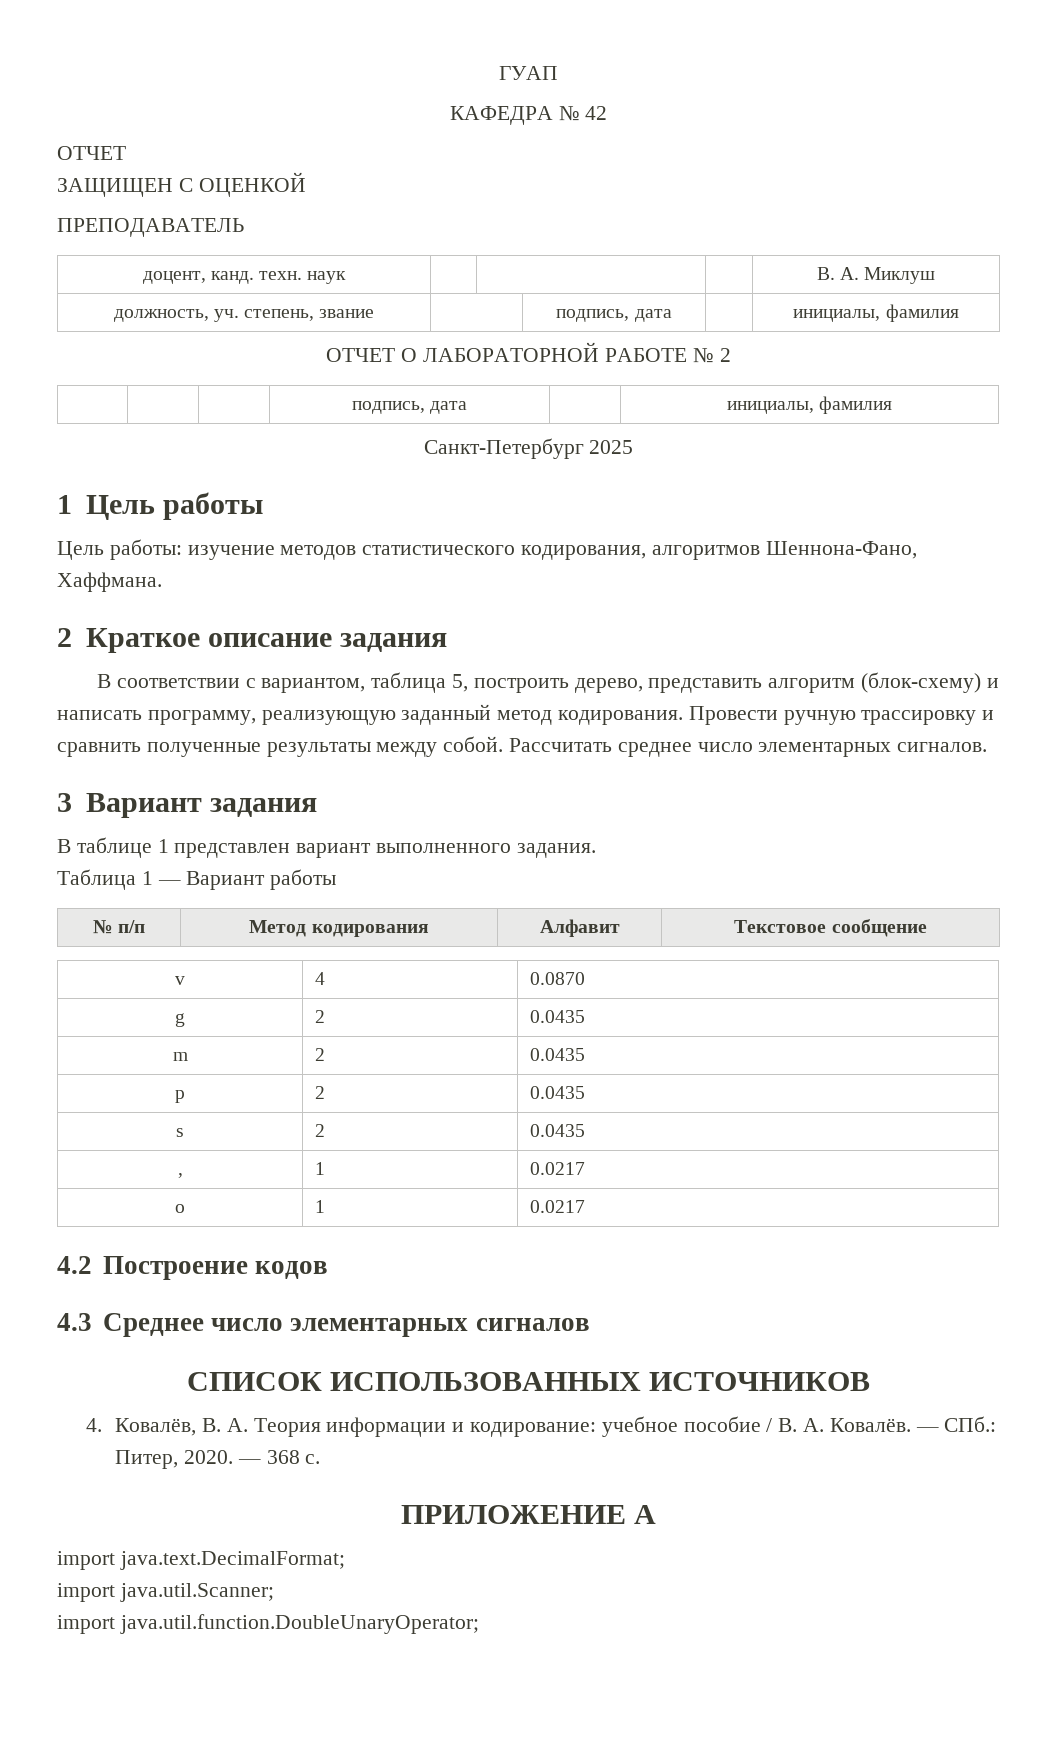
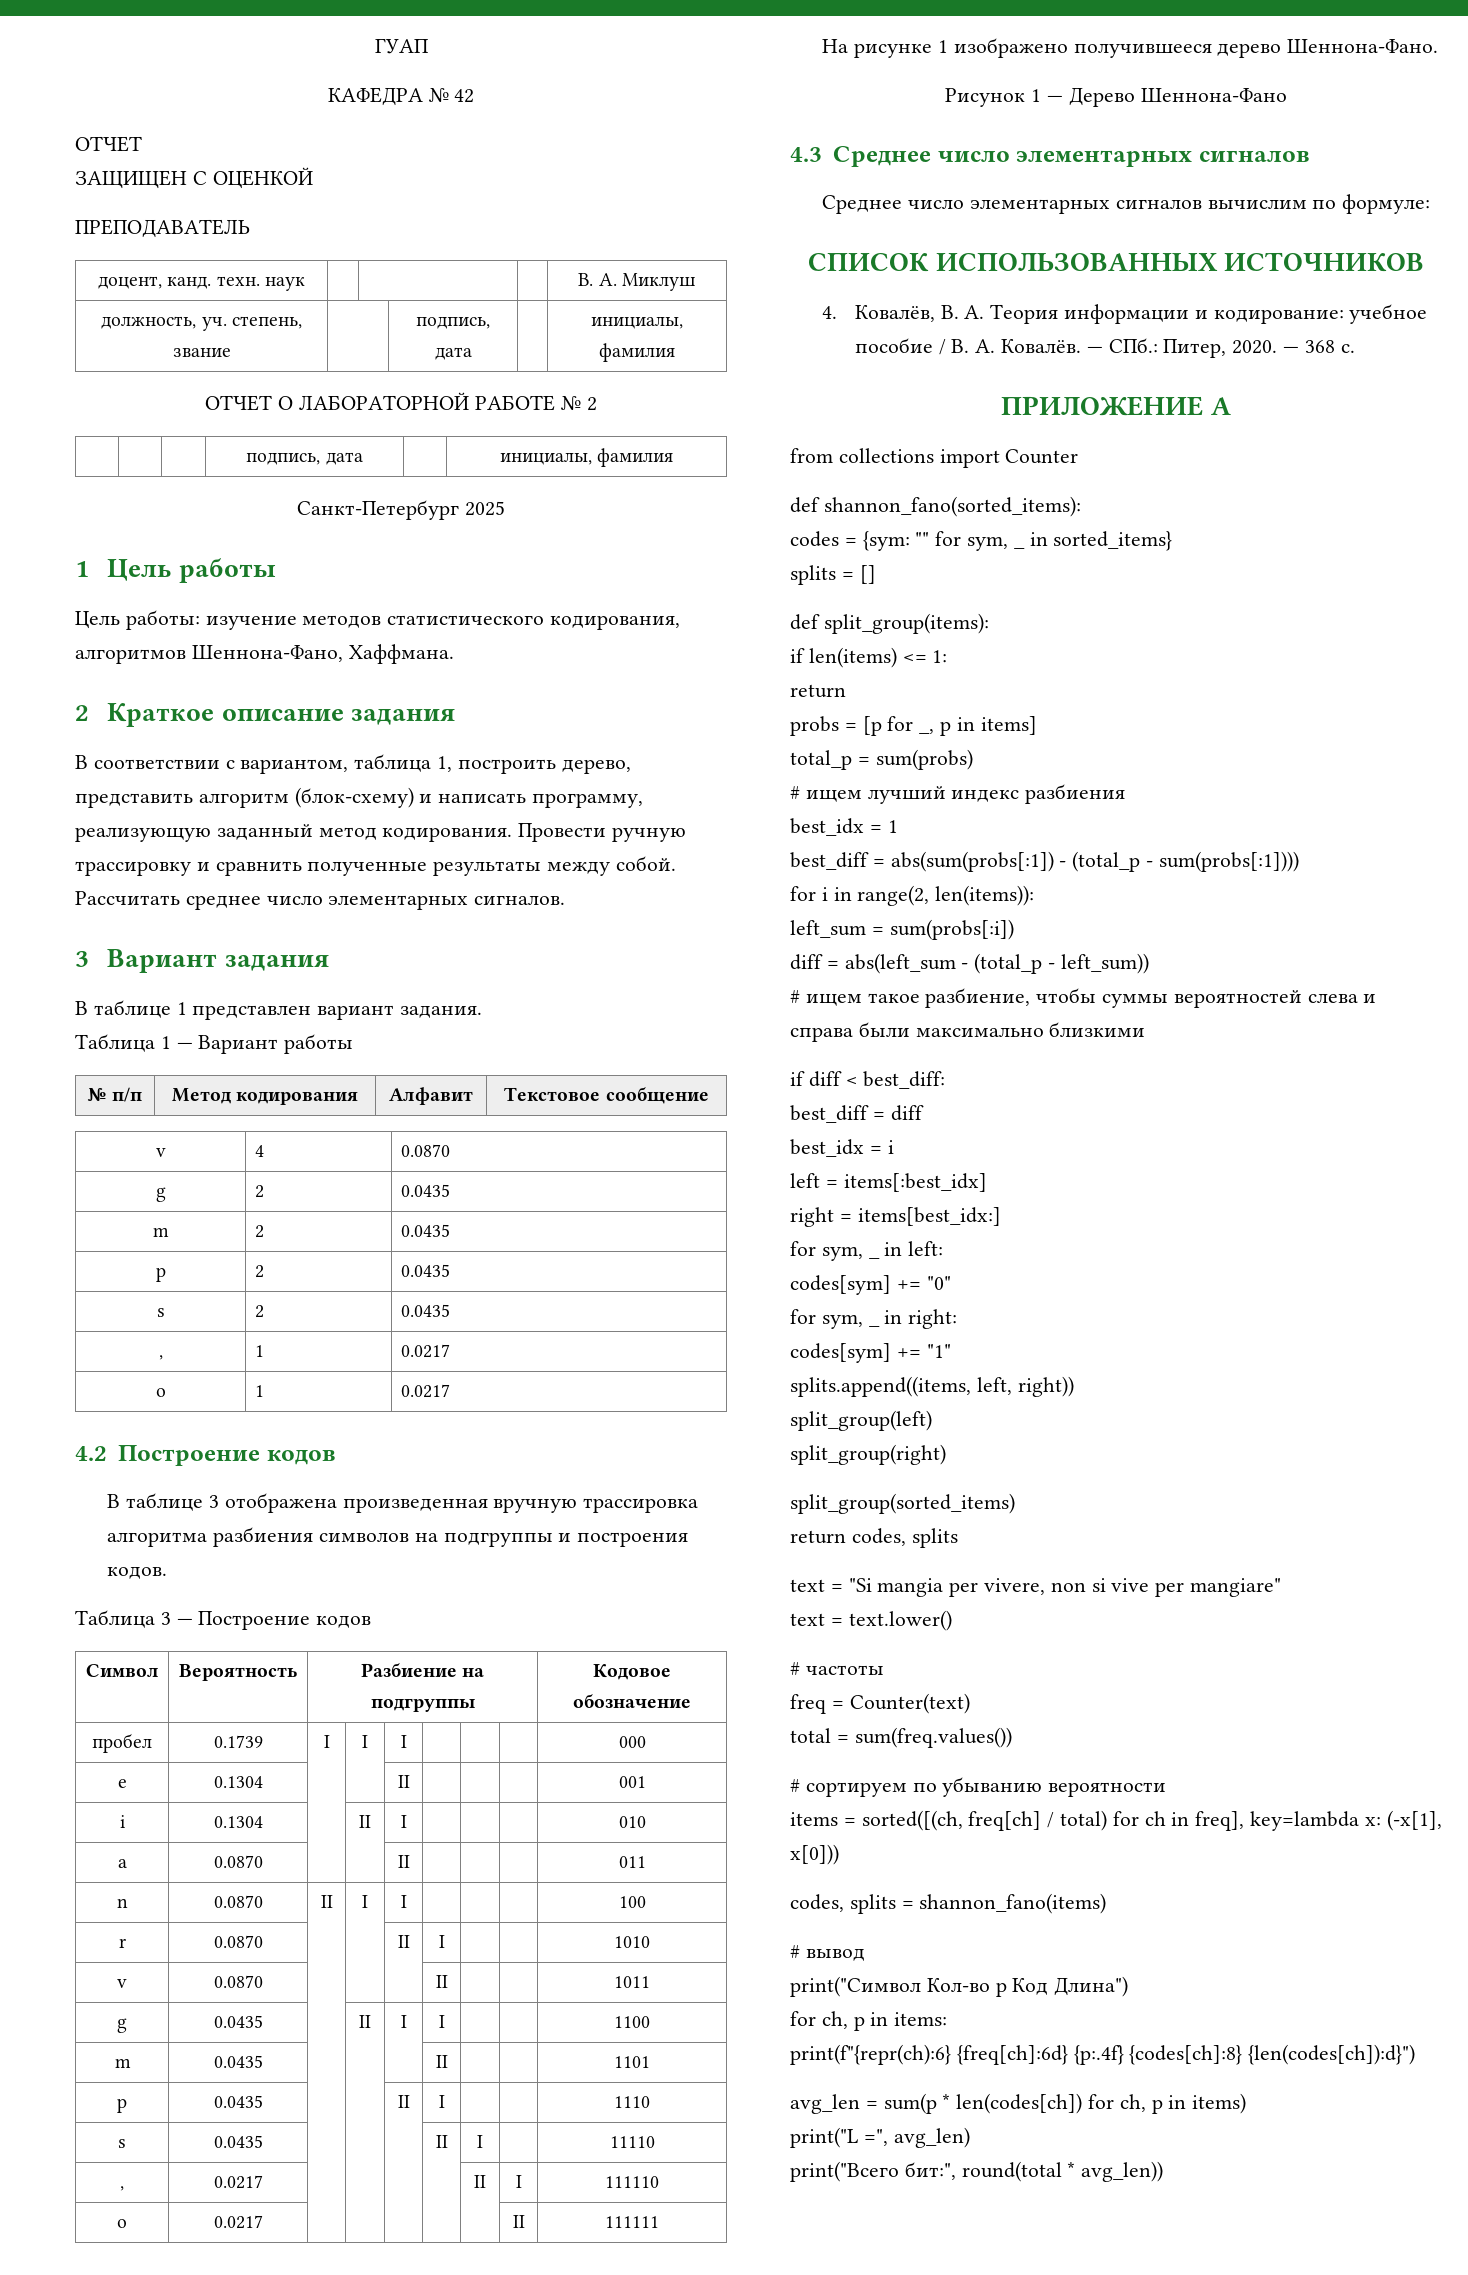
- В соответствии с вариантом, таблица 5, построить дерево, представить алгоритм (блок-схему) и написать программу, реализующую заданный метод кодирования.
+ В соответствии с вариантом, таблица 1, построить дерево, представить алгоритм (блок-схему) и написать программу, реализующую заданный метод кодирования.
- В таблице 1 представлен вариант выполненного задания.
+ В таблице 1 представлен вариант задания.
+ В таблице 3 отображена произведенная вручную трассировка алгоритма разбиения символов на подгруппы и построения кодов.
+ Таблица 3 — Построение кодов
+ Символ | Вероятность | Разбиение на подгруппы | Кодовое обозначение
+ пробел | 0.1739 | I | I | I | | | | 000
+ e | 0.1304 | | | II | | | | 001
+ i | 0.1304 | | II | I | | | | 010
+ a | 0.0870 | | | II | | | | 011
+ n | 0.0870 | II | I | I | | | | 100
+ r | 0.0870 | | | II | I | | | 1010
+ v | 0.0870 | | | | II | | | 1011
+ g | 0.0435 | | II | I | I | | | 1100
+ m | 0.0435 | | | | II | | | 1101
+ p | 0.0435 | | | II | I | | | 1110
+ s | 0.0435 | | | | II | I | | 11110
+ , | 0.0217 | | | | | II | I | 111110
+ o | 0.0217 | | | | | | II | 111111
+ На рисунке 1 изображено получившееся дерево Шеннона-Фано.
+ Рисунок 1 — Дерево Шеннона-Фано
+ Среднее число элементарных сигналов вычислим по формуле:
- import java.text.DecimalFormat;
- import java.util.Scanner;
- import java.util.function.DoubleUnaryOperator;
+ from collections import Counter
+ def shannon_fano(sorted_items):
+ codes = {sym: "" for sym, _ in sorted_items}
+ splits = []
+ def split_group(items):
+ if len(items) <= 1:
+ return
+ probs = [p for _, p in items]
+ total_p = sum(probs)
+ # ищем лучший индекс разбиения
+ best_idx = 1
+ best_diff = abs(sum(probs[:1]) - (total_p - sum(probs[:1])))
+ for i in range(2, len(items)):
+ left_sum = sum(probs[:i])
+ diff = abs(left_sum - (total_p - left_sum))
+ # ищем такое разбиение, чтобы суммы вероятностей слева и справа были максимально близкими
+ if diff < best_diff:
+ best_diff = diff
+ best_idx = i
+ left = items[:best_idx]
+ right = items[best_idx:]
+ for sym, _ in left:
+ codes[sym] += "0"
+ for sym, _ in right:
+ codes[sym] += "1"
+ splits.append((items, left, right))
+ split_group(left)
+ split_group(right)
+ split_group(sorted_items)
+ return codes, splits
+ text = "Si mangia per vivere, non si vive per mangiare"
+ text = text.lower()
+ # частоты
+ freq = Counter(text)
+ total = sum(freq.values())
+ # сортируем по убыванию вероятности
+ items = sorted([(ch, freq[ch] / total) for ch in freq], key=lambda x: (-x[1], x[0]))
+ codes, splits = shannon_fano(items)
+ # вывод
+ print("Символ Кол-во p Код Длина")
+ for ch, p in items:
+ print(f"{repr(ch):6} {freq[ch]:6d} {p:.4f} {codes[ch]:8} {len(codes[ch]):d}")
+ avg_len = sum(p * len(codes[ch]) for ch, p in items)
+ print("L =", avg_len)
+ print("Всего бит:", round(total * avg_len))

